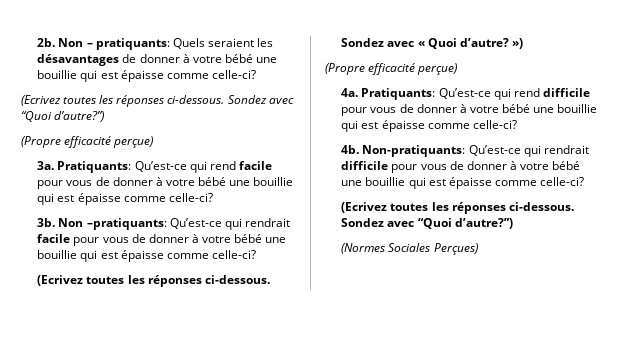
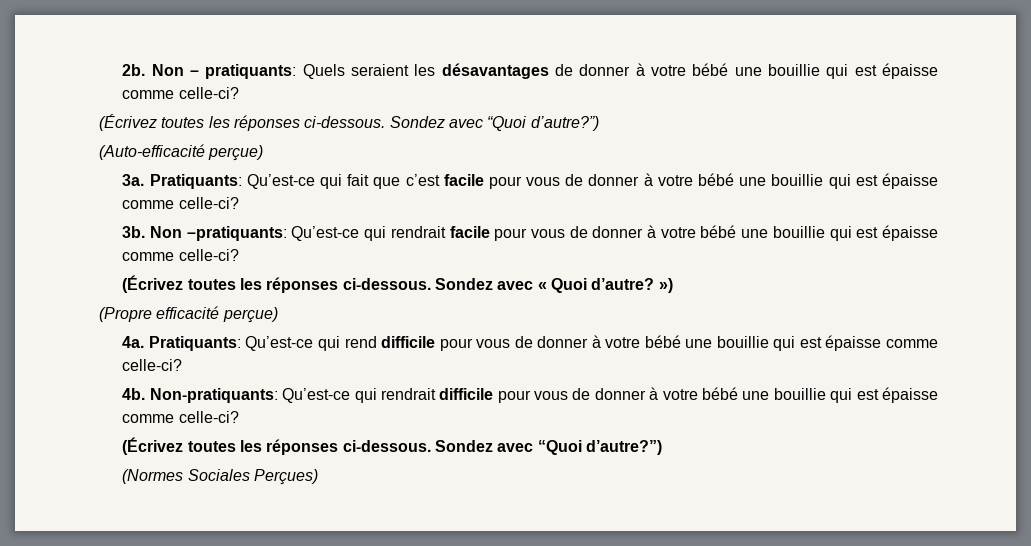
  Non – pratiquants: Quels seraient les désavantages de donner à votre bébé une bouillie qui est épaisse comme celle-ci?
- (Ecrivez toutes les réponses ci-dessous. Sondez avec “Quoi d’autre?”)
- (Propre efficacité perçue)
+ (Écrivez toutes les réponses ci-dessous. Sondez avec “Quoi d’autre?”)
+ (Auto-efficacité perçue)
- Pratiquants: Qu’est-ce qui rend facile pour vous de donner à votre bébé une bouillie qui est épaisse comme celle-ci?
+ Pratiquants: Qu’est-ce qui fait que c’est facile pour vous de donner à votre bébé une bouillie qui est épaisse comme celle-ci?
  Non –pratiquants: Qu’est-ce qui rendrait facile pour vous de donner à votre bébé une bouillie qui est épaisse comme celle-ci?
- (Ecrivez toutes les réponses ci-dessous.
+ (Écrivez toutes les réponses ci-dessous.
  Non-pratiquants: Qu’est-ce qui rendrait difficile pour vous de donner à votre bébé une bouillie qui est épaisse comme celle-ci?
- (Ecrivez toutes les réponses ci-dessous.
+ (Écrivez toutes les réponses ci-dessous.

